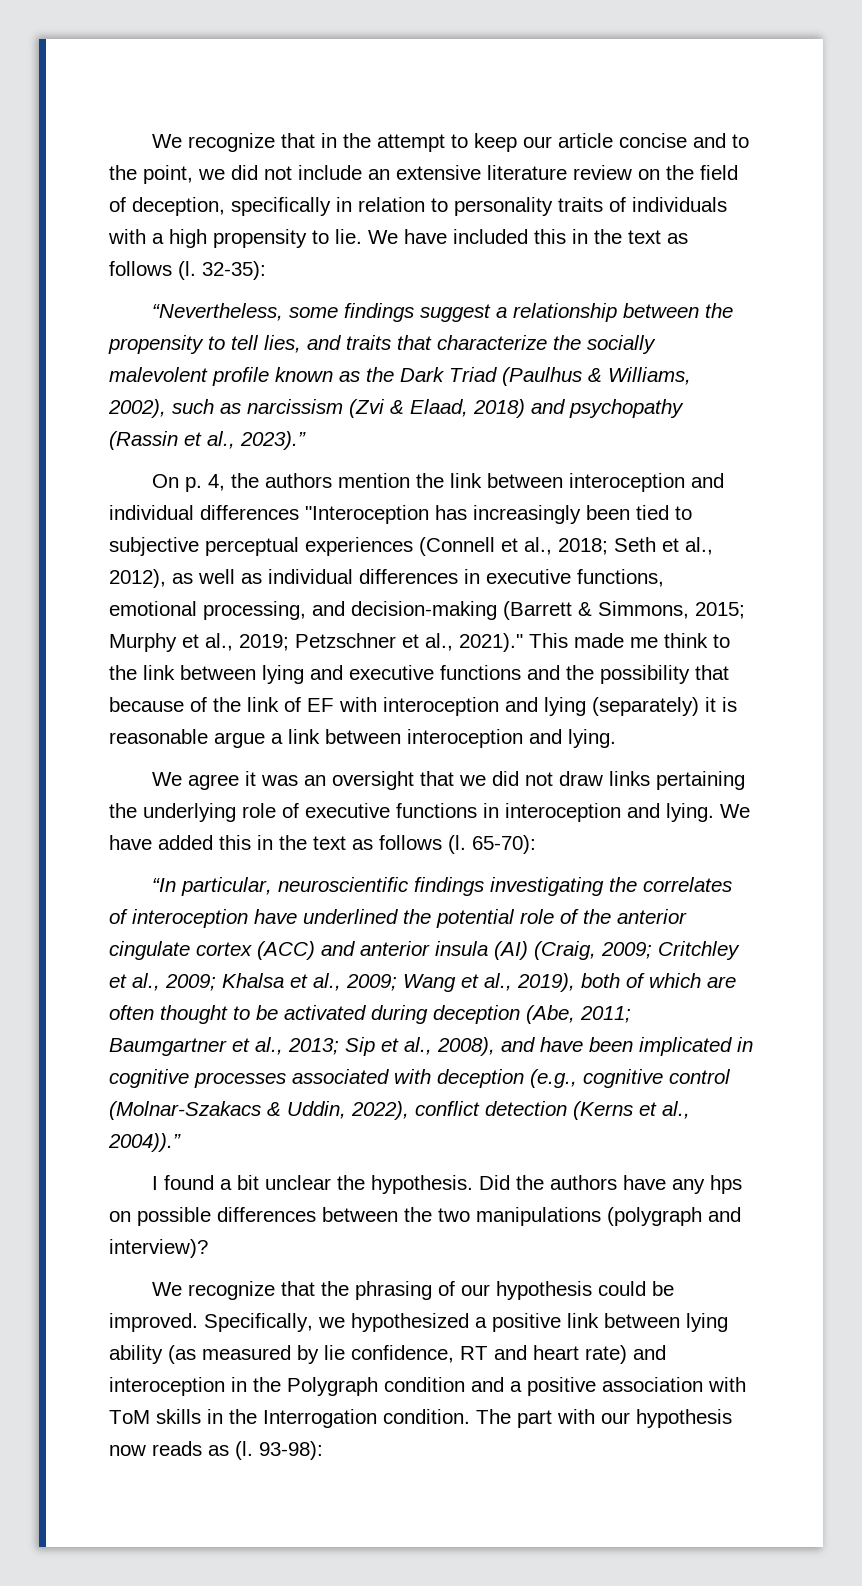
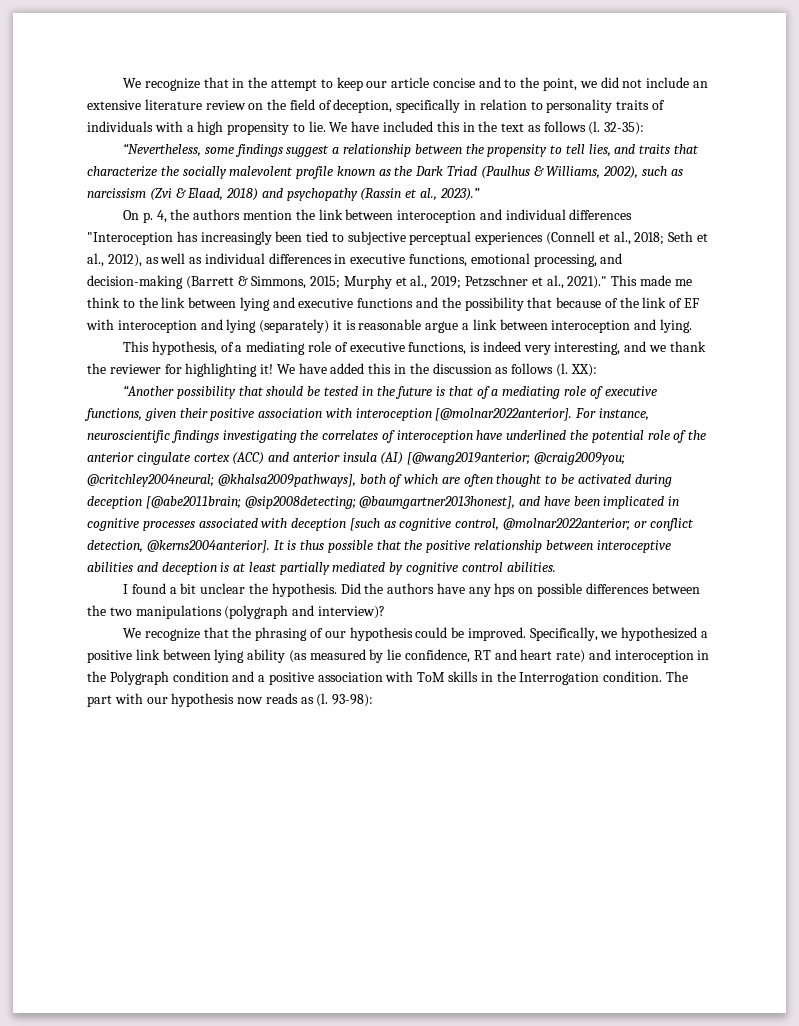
- We agree it was an oversight that we did not draw links pertaining the underlying role of executive functions in interoception and lying.
+ This hypothesis, of a mediating role of executive functions, is indeed very interesting, and we thank the reviewer for highlighting it!
- We have added this in the text as follows (l. 65-70):
- “In particular, neuroscientific findings investigating the correlates of interoception have underlined the potential role of the anterior cingulate cortex (ACC) and anterior insula (AI) (Craig, 2009; Critchley et al., 2009; Khalsa et al., 2009; Wang et al., 2019), both of which are often thought to be activated during deception (Abe, 2011; Baumgartner et al., 2013; Sip et al., 2008), and have been implicated in cognitive processes associated with deception (e.g., cognitive control (Molnar-Szakacs & Uddin, 2022), conflict detection (Kerns et al., 2004)).”
+ We have added this in the discussion as follows (l. XX):
+ “Another possibility that should be tested in the future is that of a mediating role of executive functions, given their positive association with interoception [@molnar2022anterior]. For instance, neuroscientific findings investigating the correlates of interoception have underlined the potential role of the anterior cingulate cortex (ACC) and anterior insula (AI) [@wang2019anterior; @craig2009you; @critchley2004neural; @khalsa2009pathways], both of which are often thought to be activated during deception [@abe2011brain; @sip2008detecting; @baumgartner2013honest], and have been implicated in cognitive processes associated with deception [such as cognitive control, @molnar2022anterior; or conflict detection, @kerns2004anterior]. It is thus possible that the positive relationship between interoceptive abilities and deception is at least partially mediated by cognitive control abilities.

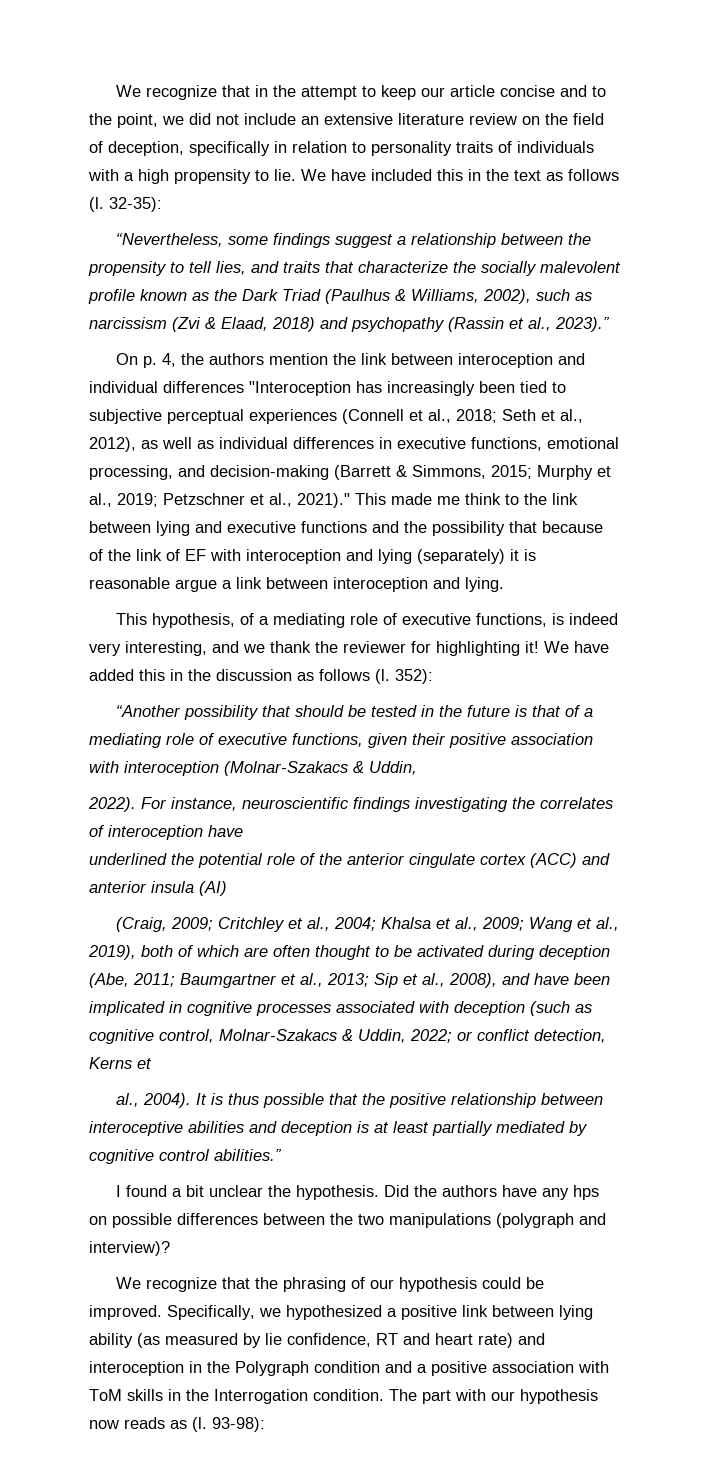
- XX):
+ 352):
- “Another possibility that should be tested in the future is that of a mediating role of executive functions, given their positive association with interoception [@molnar2022anterior].
+ “Another possibility that should be tested in the future is that of a mediating role of executive functions, given their positive association with interoception (Molnar-Szakacs & Uddin,
+ 2022).
- For instance, neuroscientific findings investigating the correlates of interoception have underlined the potential role of the anterior cingulate cortex (ACC) and anterior insula (AI) [@wang2019anterior; @craig2009you; @critchley2004neural; @khalsa2009pathways], both of which are often thought to be activated during deception [@abe2011brain; @sip2008detecting; @baumgartner2013honest], and have been implicated in cognitive processes associated with deception [such as cognitive control, @molnar2022anterior; or conflict detection, @kerns2004anterior].
+ For instance, neuroscientific findings investigating the correlates of interoception have
+ underlined the potential role of the anterior cingulate cortex (ACC) and anterior insula (AI)
+ (Craig, 2009; Critchley et al., 2004; Khalsa et al., 2009; Wang et al., 2019), both of which are often thought to be activated during deception (Abe, 2011; Baumgartner et al., 2013; Sip et al., 2008), and have been implicated in cognitive processes associated with deception (such as cognitive control, Molnar-Szakacs & Uddin, 2022; or conflict detection, Kerns et
+ al., 2004).
- It is thus possible that the positive relationship between interoceptive abilities and deception is at least partially mediated by cognitive control abilities.
+ It is thus possible that the positive relationship between interoceptive abilities and deception is at least partially mediated by cognitive control abilities.”

